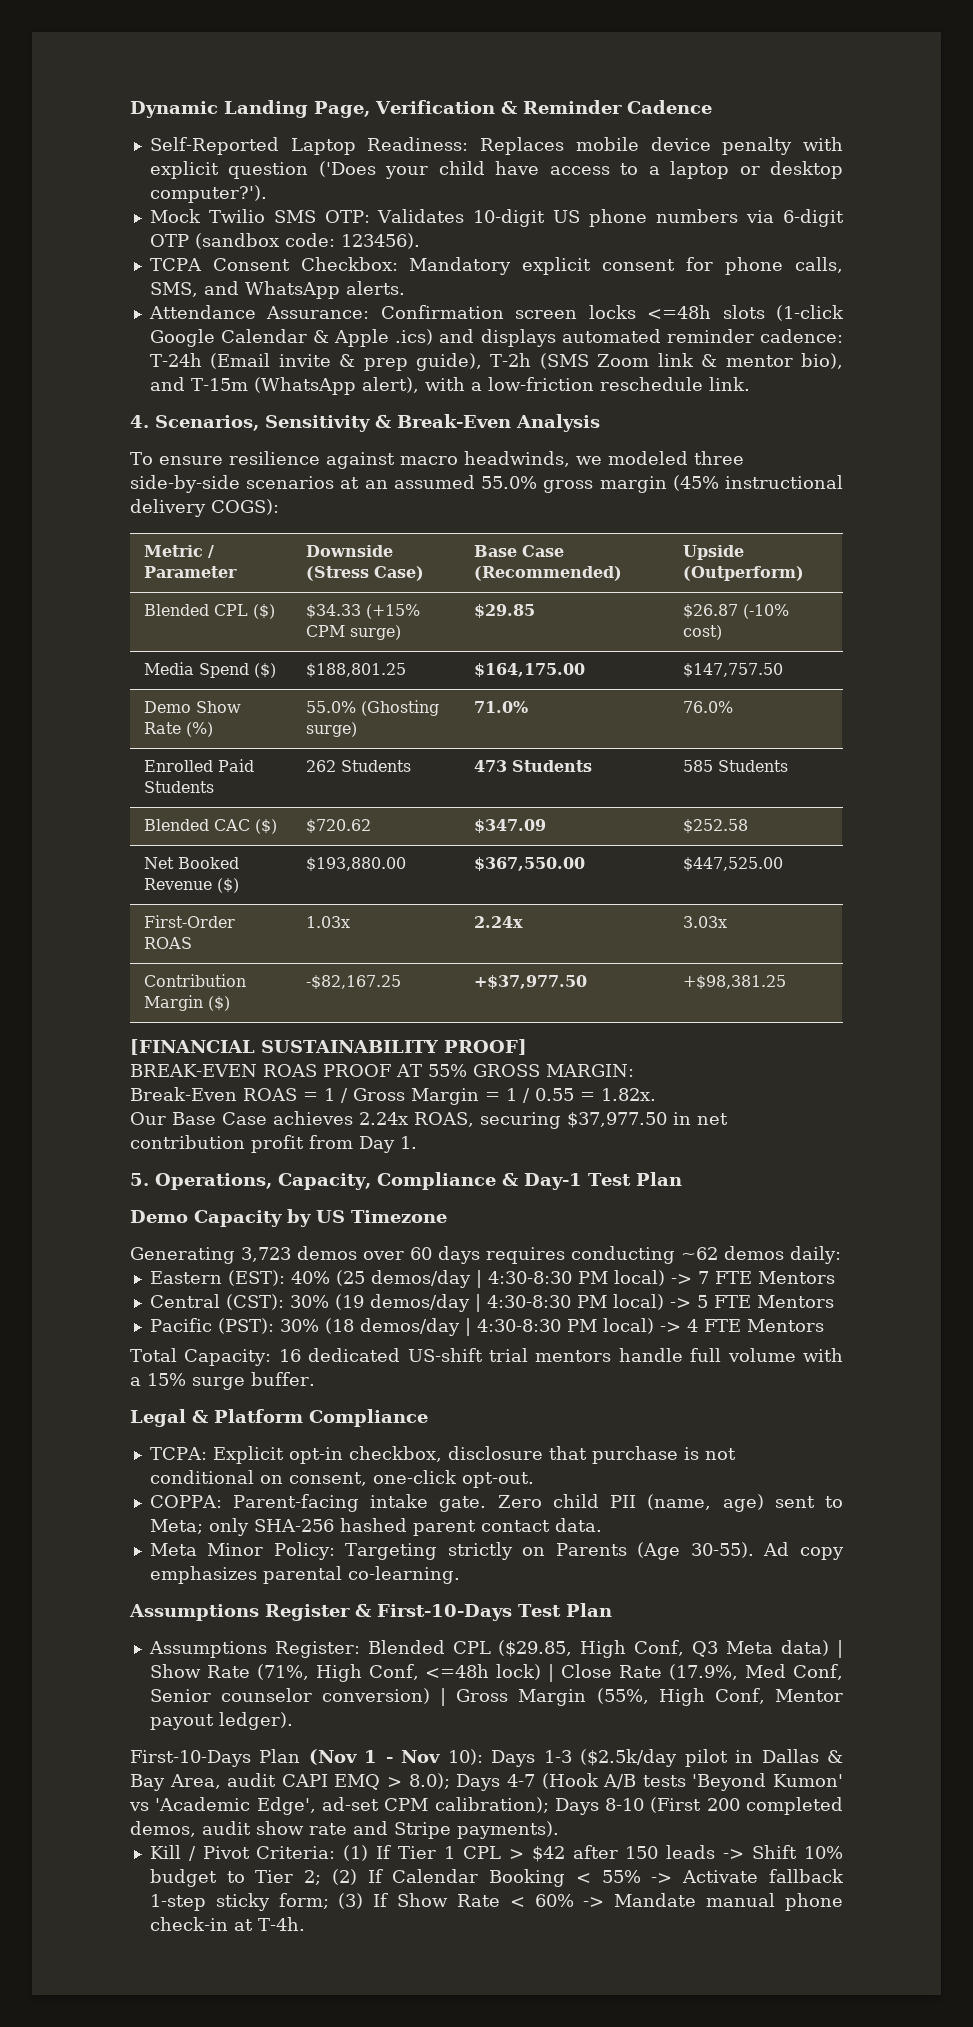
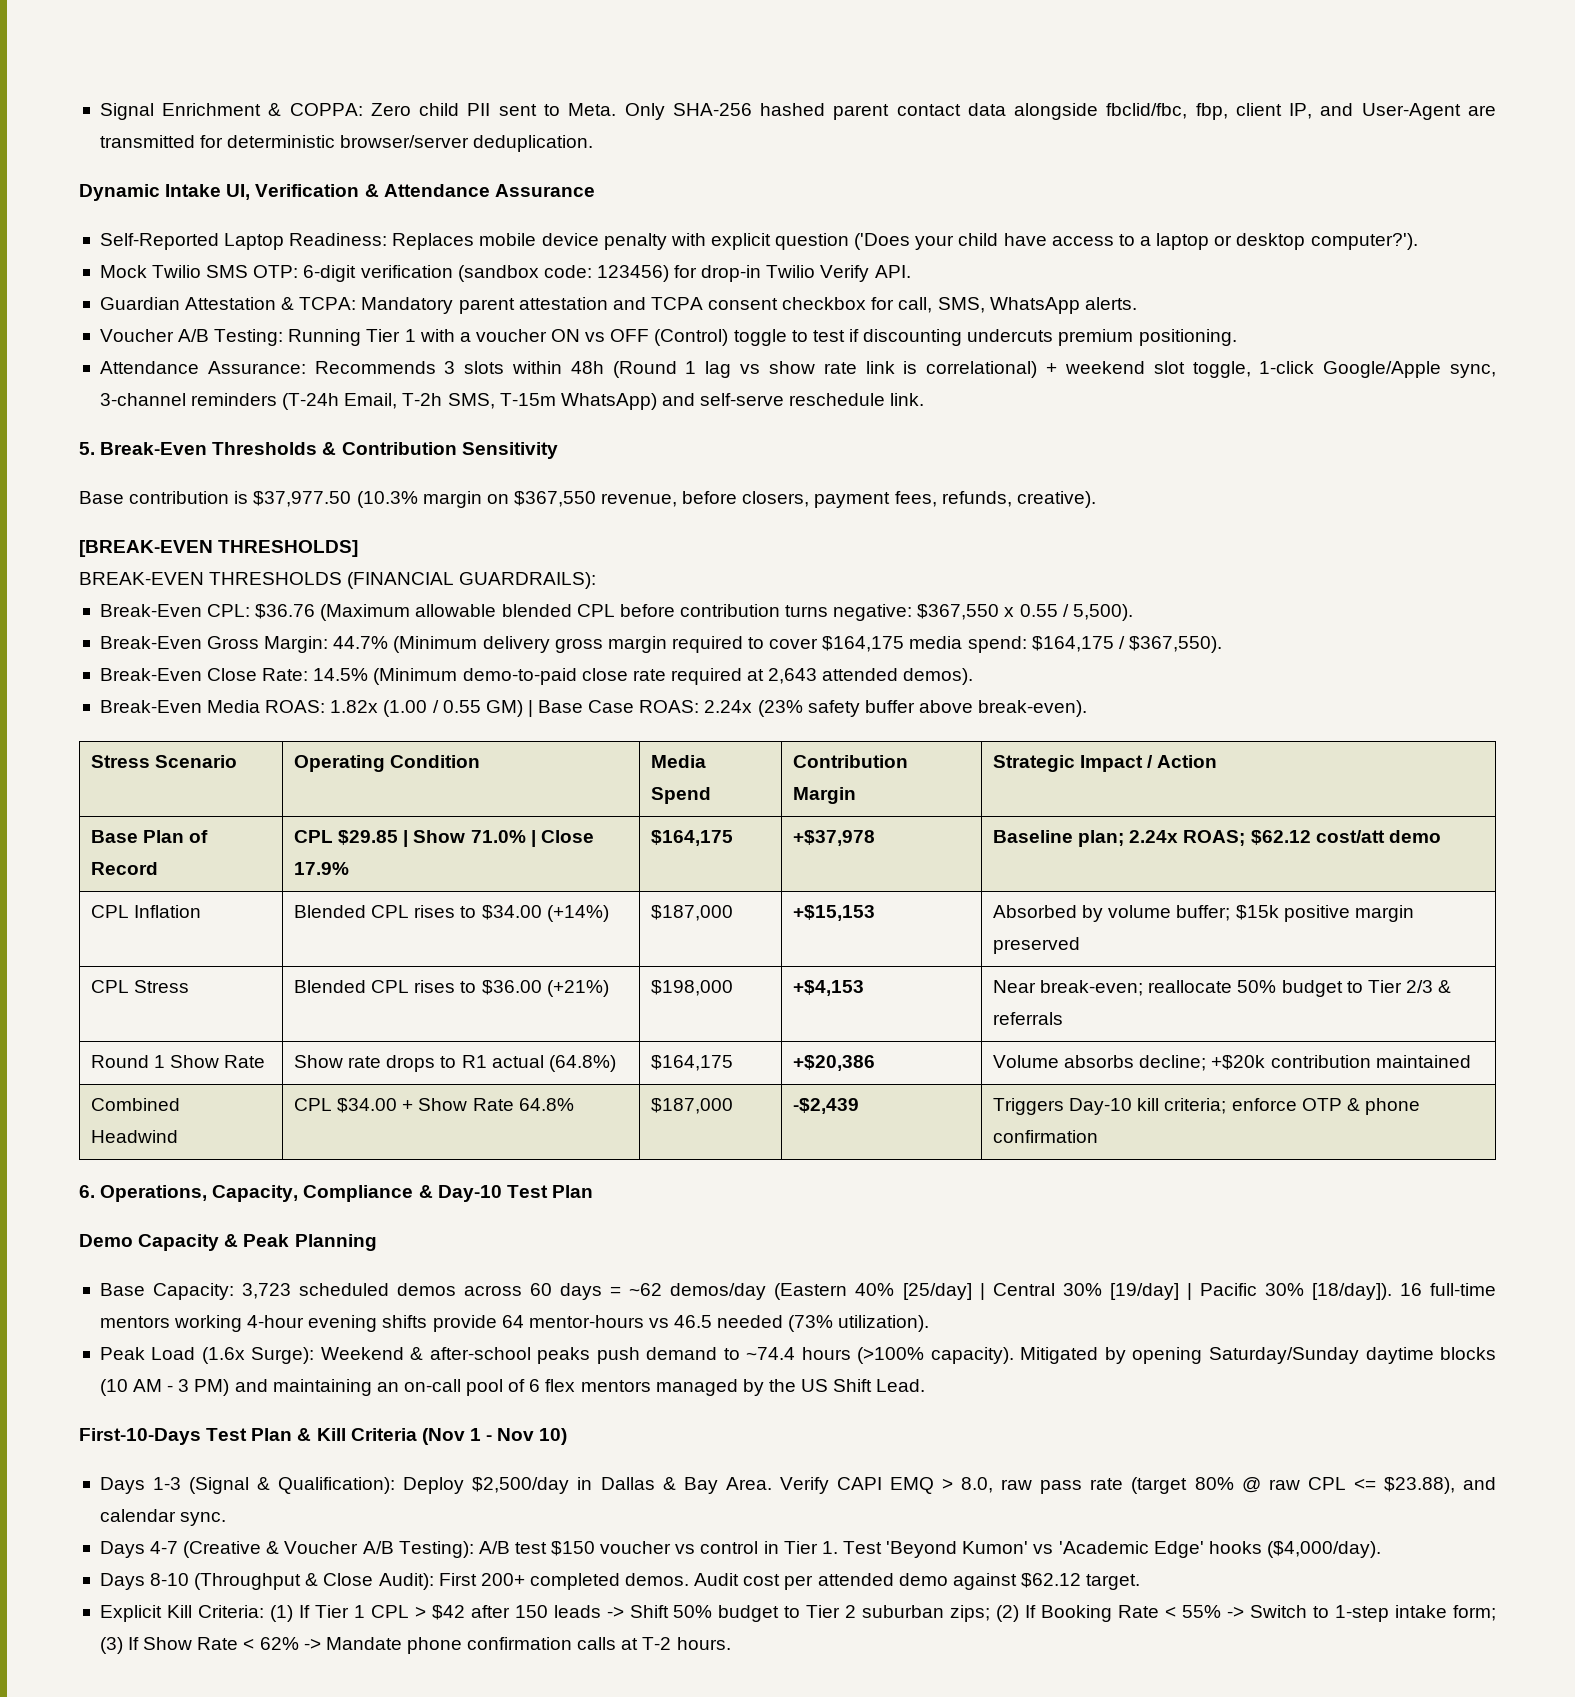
- Dynamic Landing Page, Verification & Reminder Cadence
+ Signal Enrichment & COPPA: Zero child PII sent to Meta. Only SHA-256 hashed parent contact data alongside fbclid/fbc, fbp, client IP, and User-Agent are transmitted for deterministic browser/server deduplication.
+ Dynamic Intake UI, Verification & Attendance Assurance
- Mock Twilio SMS OTP: Validates 10-digit US phone numbers via 6-digit OTP (sandbox code: 123456).
- TCPA Consent Checkbox: Mandatory explicit consent for phone calls, SMS, and WhatsApp alerts.
- Attendance Assurance: Confirmation screen locks <=48h slots (1-click Google Calendar & Apple .ics) and displays automated reminder cadence: T-24h (Email invite & prep guide), T-2h (SMS Zoom link & mentor bio), and T-15m (WhatsApp alert), with a low-friction reschedule link.
- 4. Scenarios, Sensitivity & Break-Even Analysis
- To ensure resilience against macro headwinds, we modeled three side-by-side scenarios at an assumed 55.0% gross margin (45% instructional delivery COGS):
- Metric / Parameter | Downside (Stress Case) | Base Case (Recommended) | Upside (Outperform)
- Blended CPL ($) | $34.33 (+15% CPM surge) | $29.85 | $26.87 (-10% cost)
- Media Spend ($) | $188,801.25 | $164,175.00 | $147,757.50
- Demo Show Rate (%) | 55.0% (Ghosting surge) | 71.0% | 76.0%
- Enrolled Paid Students | 262 Students | 473 Students | 585 Students
- Blended CAC ($) | $720.62 | $347.09 | $252.58
- Net Booked Revenue ($) | $193,880.00 | $367,550.00 | $447,525.00
- First-Order ROAS | 1.03x | 2.24x | 3.03x
- Contribution Margin ($) | -$82,167.25 | +$37,977.50 | +$98,381.25
- [FINANCIAL SUSTAINABILITY PROOF]
- BREAK-EVEN ROAS PROOF AT 55% GROSS MARGIN:
- Break-Even ROAS = 1 / Gross Margin = 1 / 0.55 = 1.82x.
- Our Base Case achieves 2.24x ROAS, securing $37,977.50 in net contribution profit from Day 1.
- 5. Operations, Capacity, Compliance & Day-1 Test Plan
+ Mock Twilio SMS OTP: 6-digit verification (sandbox code: 123456) for drop-in Twilio Verify API.
+ Guardian Attestation & TCPA: Mandatory parent attestation and TCPA consent checkbox for call, SMS, WhatsApp alerts.
+ Voucher A/B Testing: Running Tier 1 with a voucher ON vs OFF (Control) toggle to test if discounting undercuts premium positioning.
+ Attendance Assurance: Recommends 3 slots within 48h (Round 1 lag vs show rate link is correlational) + weekend slot toggle, 1-click Google/Apple sync, 3-channel reminders (T-24h Email, T-2h SMS, T-15m WhatsApp) and self-serve reschedule link.
+ 5. Break-Even Thresholds & Contribution Sensitivity
+ Base contribution is $37,977.50 (10.3% margin on $367,550 revenue, before closers, payment fees, refunds, creative).
+ [BREAK-EVEN THRESHOLDS]
+ BREAK-EVEN THRESHOLDS (FINANCIAL GUARDRAILS):
+ Break-Even CPL: $36.76 (Maximum allowable blended CPL before contribution turns negative: $367,550 x 0.55 / 5,500).
+ Break-Even Gross Margin: 44.7% (Minimum delivery gross margin required to cover $164,175 media spend: $164,175 / $367,550).
+ Break-Even Close Rate: 14.5% (Minimum demo-to-paid close rate required at 2,643 attended demos).
+ Break-Even Media ROAS: 1.82x (1.00 / 0.55 GM) | Base Case ROAS: 2.24x (23% safety buffer above break-even).
+ Stress Scenario | Operating Condition | Media Spend | Contribution Margin | Strategic Impact / Action
+ Base Plan of Record | CPL $29.85 | Show 71.0% | Close 17.9% | $164,175 | +$37,978 | Baseline plan; 2.24x ROAS; $62.12 cost/att demo
+ CPL Inflation | Blended CPL rises to $34.00 (+14%) | $187,000 | +$15,153 | Absorbed by volume buffer; $15k positive margin preserved
+ CPL Stress | Blended CPL rises to $36.00 (+21%) | $198,000 | +$4,153 | Near break-even; reallocate 50% budget to Tier 2/3 & referrals
+ Round 1 Show Rate | Show rate drops to R1 actual (64.8%) | $164,175 | +$20,386 | Volume absorbs decline; +$20k contribution maintained
+ Combined Headwind | CPL $34.00 + Show Rate 64.8% | $187,000 | -$2,439 | Triggers Day-10 kill criteria; enforce OTP & phone confirmation
+ 6. Operations, Capacity, Compliance & Day-10 Test Plan
- Demo Capacity by US Timezone
- Generating 3,723 demos over 60 days requires conducting ~62 demos daily:
- Eastern (EST): 40% (25 demos/day | 4:30-8:30 PM local) -> 7 FTE Mentors
- Central (CST): 30% (19 demos/day | 4:30-8:30 PM local) -> 5 FTE Mentors
- Pacific (PST): 30% (18 demos/day | 4:30-8:30 PM local) -> 4 FTE Mentors
- Total Capacity: 16 dedicated US-shift trial mentors handle full volume with a 15% surge buffer.
- Legal & Platform Compliance
- TCPA: Explicit opt-in checkbox, disclosure that purchase is not conditional on consent, one-click opt-out.
- COPPA: Parent-facing intake gate. Zero child PII (name, age) sent to Meta; only SHA-256 hashed parent contact data.
- Meta Minor Policy: Targeting strictly on Parents (Age 30-55). Ad copy emphasizes parental co-learning.
- Assumptions Register & First-10-Days Test Plan
- Assumptions Register: Blended CPL ($29.85, High Conf, Q3 Meta data) | Show Rate (71%, High Conf, <=48h lock) | Close Rate (17.9%, Med Conf, Senior counselor conversion) | Gross Margin (55%, High Conf, Mentor payout ledger).
- First-10-Days Plan (Nov 1 - Nov 10): Days 1-3 ($2.5k/day pilot in Dallas & Bay Area, audit CAPI EMQ > 8.0); Days 4-7 (Hook A/B tests 'Beyond Kumon' vs 'Academic Edge', ad-set CPM calibration); Days 8-10 (First 200 completed demos, audit show rate and Stripe payments).
- Kill / Pivot Criteria: (1) If Tier 1 CPL > $42 after 150 leads -> Shift 10% budget to Tier 2; (2) If Calendar Booking < 55% -> Activate fallback 1-step sticky form; (3) If Show Rate < 60% -> Mandate manual phone check-in at T-4h.
+ Demo Capacity & Peak Planning
+ Base Capacity: 3,723 scheduled demos across 60 days = ~62 demos/day (Eastern 40% [25/day] | Central 30% [19/day] | Pacific 30% [18/day]). 16 full-time mentors working 4-hour evening shifts provide 64 mentor-hours vs 46.5 needed (73% utilization).
+ Peak Load (1.6x Surge): Weekend & after-school peaks push demand to ~74.4 hours (>100% capacity). Mitigated by opening Saturday/Sunday daytime blocks (10 AM - 3 PM) and maintaining an on-call pool of 6 flex mentors managed by the US Shift Lead.
+ First-10-Days Test Plan & Kill Criteria (Nov 1 - Nov 10)
+ Days 1-3 (Signal & Qualification): Deploy $2,500/day in Dallas & Bay Area. Verify CAPI EMQ > 8.0, raw pass rate (target 80% @ raw CPL <= $23.88), and calendar sync.
+ Days 4-7 (Creative & Voucher A/B Testing): A/B test $150 voucher vs control in Tier 1. Test 'Beyond Kumon' vs 'Academic Edge' hooks ($4,000/day).
+ Days 8-10 (Throughput & Close Audit): First 200+ completed demos. Audit cost per attended demo against $62.12 target.
+ Explicit Kill Criteria: (1) If Tier 1 CPL > $42 after 150 leads -> Shift 50% budget to Tier 2 suburban zips; (2) If Booking Rate < 55% -> Switch to 1-step intake form; (3) If Show Rate < 62% -> Mandate phone confirmation calls at T-2 hours.

